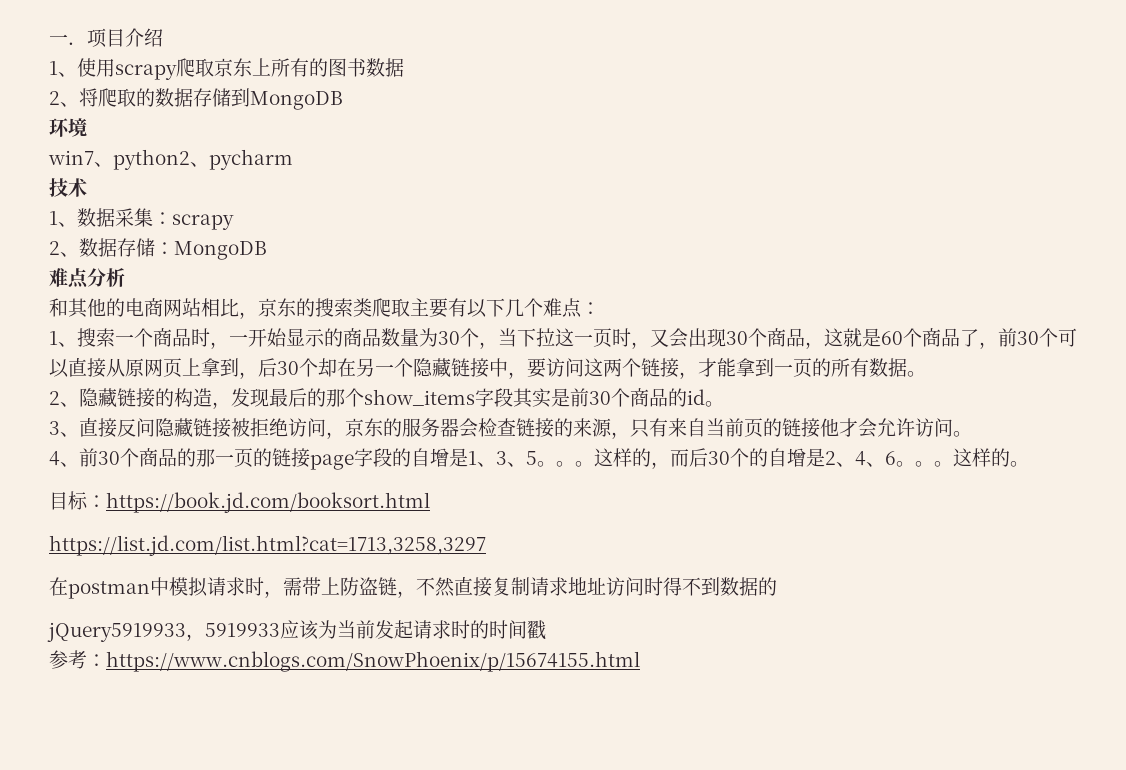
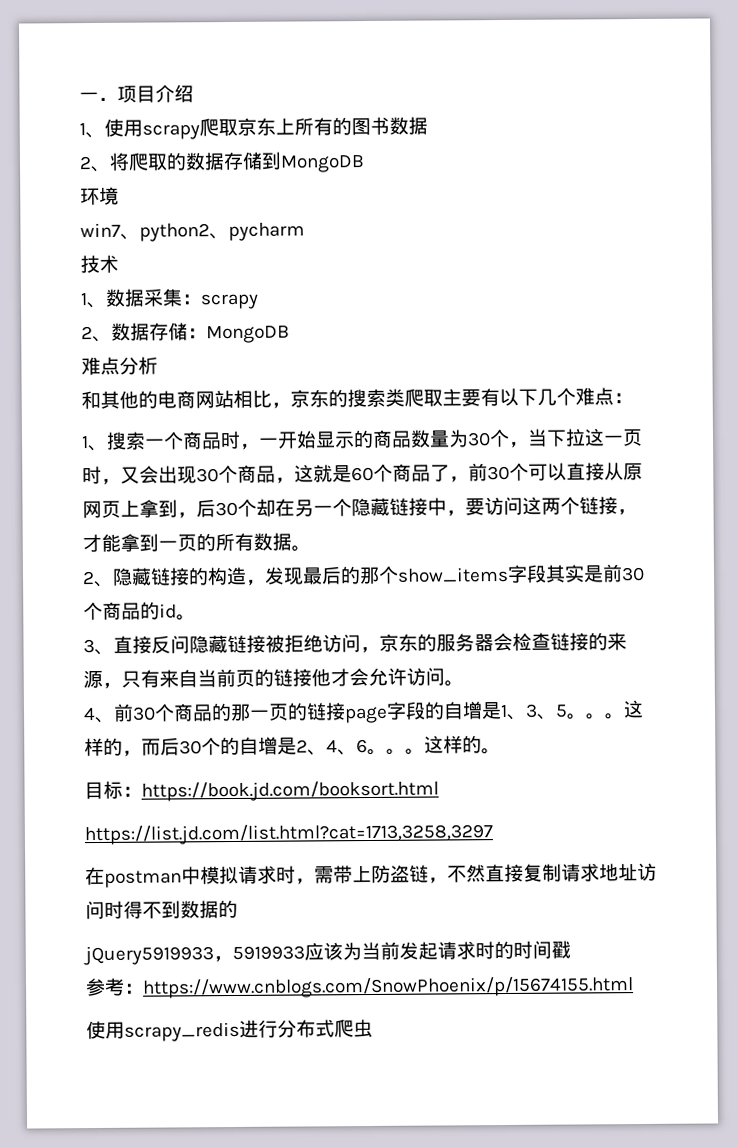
+ 使用scrapy_redis进行分布式爬虫

